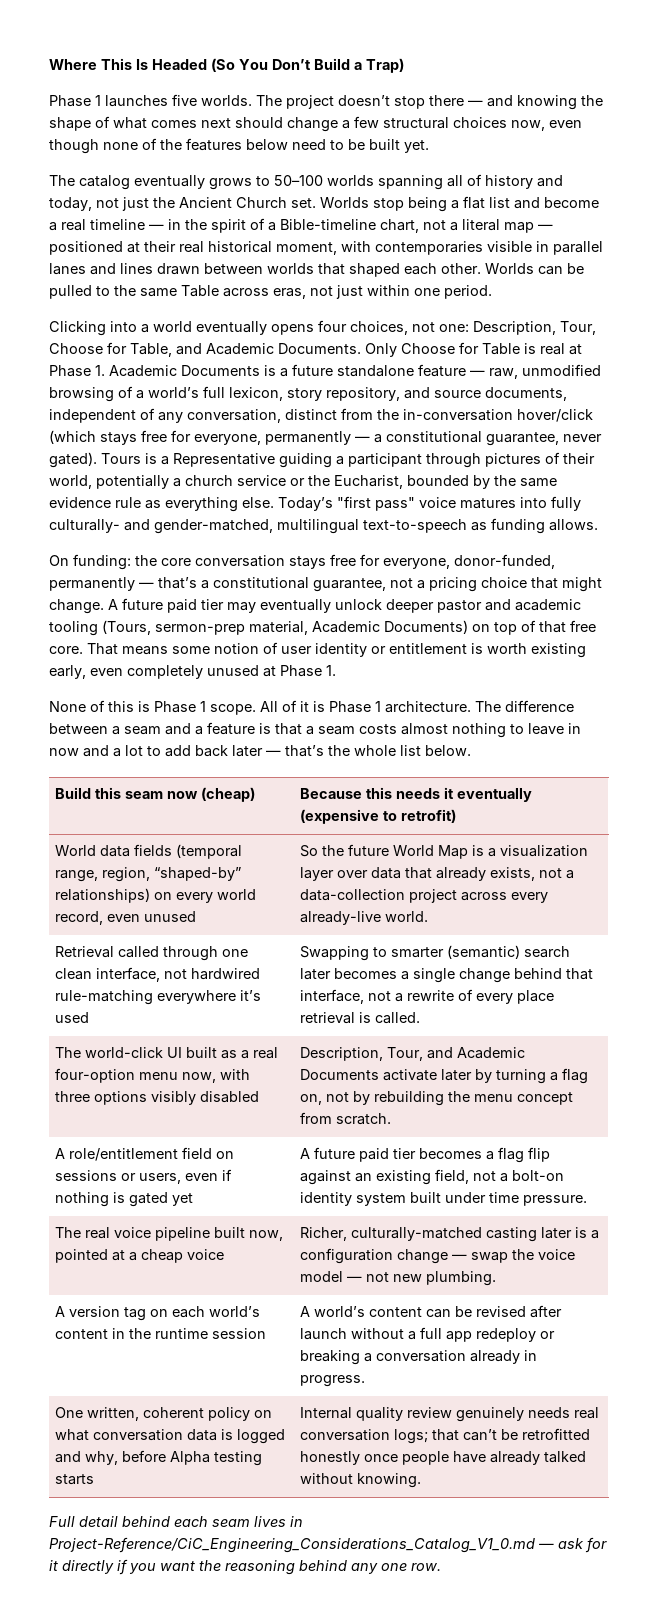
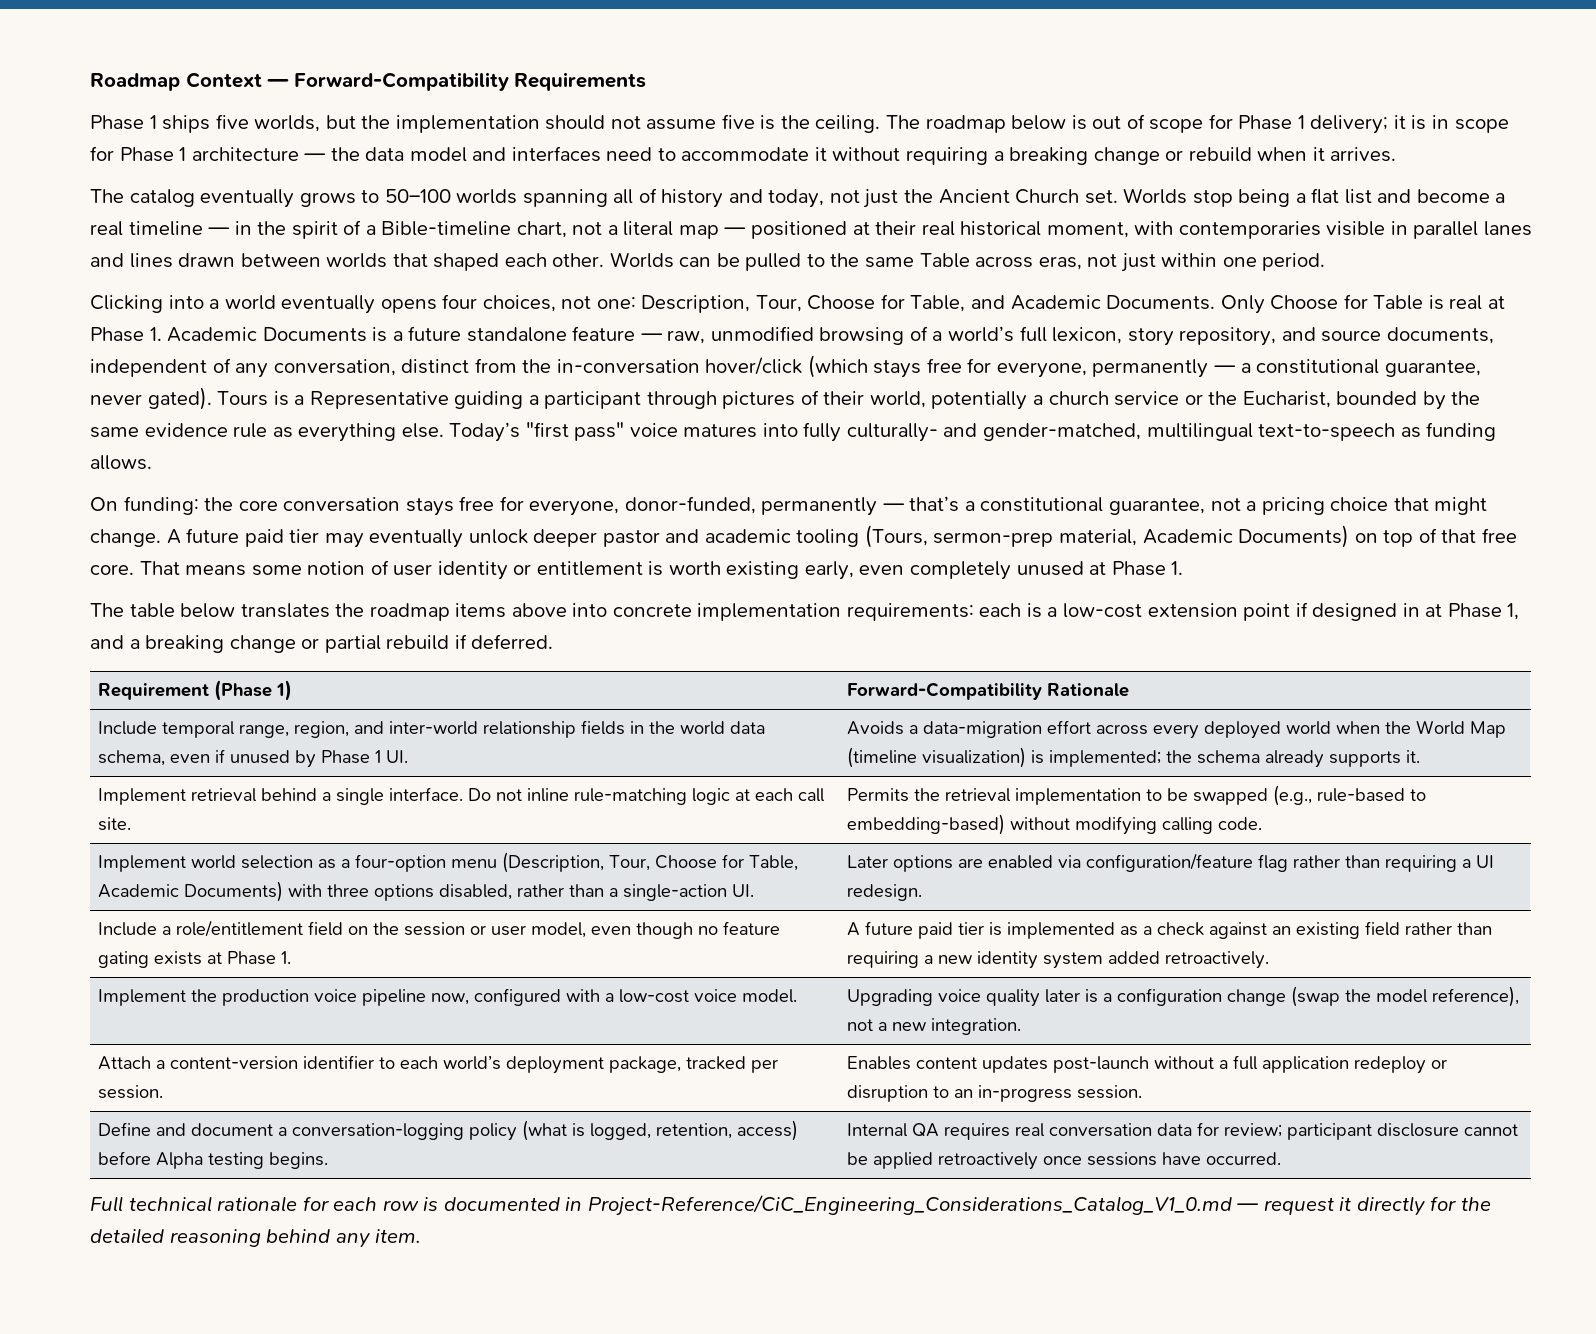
- Where This Is Headed (So You Don’t Build a Trap)
- Phase 1 launches five worlds. The project doesn’t stop there — and knowing the shape of what comes next should change a few structural choices now, even though none of the features below need to be built yet.
+ Roadmap Context — Forward-Compatibility Requirements
+ Phase 1 ships five worlds, but the implementation should not assume five is the ceiling. The roadmap below is out of scope for Phase 1 delivery; it is in scope for Phase 1 architecture — the data model and interfaces need to accommodate it without requiring a breaking change or rebuild when it arrives.
- None of this is Phase 1 scope. All of it is Phase 1 architecture. The difference between a seam and a feature is that a seam costs almost nothing to leave in now and a lot to add back later — that’s the whole list below.
- Build this seam now (cheap) | Because this needs it eventually (expensive to retrofit)
- World data fields (temporal range, region, “shaped-by” relationships) on every world record, even unused | So the future World Map is a visualization layer over data that already exists, not a data-collection project across every already-live world.
- Retrieval called through one clean interface, not hardwired rule-matching everywhere it’s used | Swapping to smarter (semantic) search later becomes a single change behind that interface, not a rewrite of every place retrieval is called.
- The world-click UI built as a real four-option menu now, with three options visibly disabled | Description, Tour, and Academic Documents activate later by turning a flag on, not by rebuilding the menu concept from scratch.
- A role/entitlement field on sessions or users, even if nothing is gated yet | A future paid tier becomes a flag flip against an existing field, not a bolt-on identity system built under time pressure.
- The real voice pipeline built now, pointed at a cheap voice | Richer, culturally-matched casting later is a configuration change — swap the voice model — not new plumbing.
- A version tag on each world’s content in the runtime session | A world’s content can be revised after launch without a full app redeploy or breaking a conversation already in progress.
- One written, coherent policy on what conversation data is logged and why, before Alpha testing starts | Internal quality review genuinely needs real conversation logs; that can’t be retrofitted honestly once people have already talked without knowing.
- Full detail behind each seam lives in Project-Reference/CiC_Engineering_Considerations_Catalog_V1_0.md — ask for it directly if you want the reasoning behind any one row.
+ The table below translates the roadmap items above into concrete implementation requirements: each is a low-cost extension point if designed in at Phase 1, and a breaking change or partial rebuild if deferred.
+ Requirement (Phase 1) | Forward-Compatibility Rationale
+ Include temporal range, region, and inter-world relationship fields in the world data schema, even if unused by Phase 1 UI. | Avoids a data-migration effort across every deployed world when the World Map (timeline visualization) is implemented; the schema already supports it.
+ Implement retrieval behind a single interface. Do not inline rule-matching logic at each call site. | Permits the retrieval implementation to be swapped (e.g., rule-based to embedding-based) without modifying calling code.
+ Implement world selection as a four-option menu (Description, Tour, Choose for Table, Academic Documents) with three options disabled, rather than a single-action UI. | Later options are enabled via configuration/feature flag rather than requiring a UI redesign.
+ Include a role/entitlement field on the session or user model, even though no feature gating exists at Phase 1. | A future paid tier is implemented as a check against an existing field rather than requiring a new identity system added retroactively.
+ Implement the production voice pipeline now, configured with a low-cost voice model. | Upgrading voice quality later is a configuration change (swap the model reference), not a new integration.
+ Attach a content-version identifier to each world’s deployment package, tracked per session. | Enables content updates post-launch without a full application redeploy or disruption to an in-progress session.
+ Define and document a conversation-logging policy (what is logged, retention, access) before Alpha testing begins. | Internal QA requires real conversation data for review; participant disclosure cannot be applied retroactively once sessions have occurred.
+ Full technical rationale for each row is documented in Project-Reference/CiC_Engineering_Considerations_Catalog_V1_0.md — request it directly for the detailed reasoning behind any item.

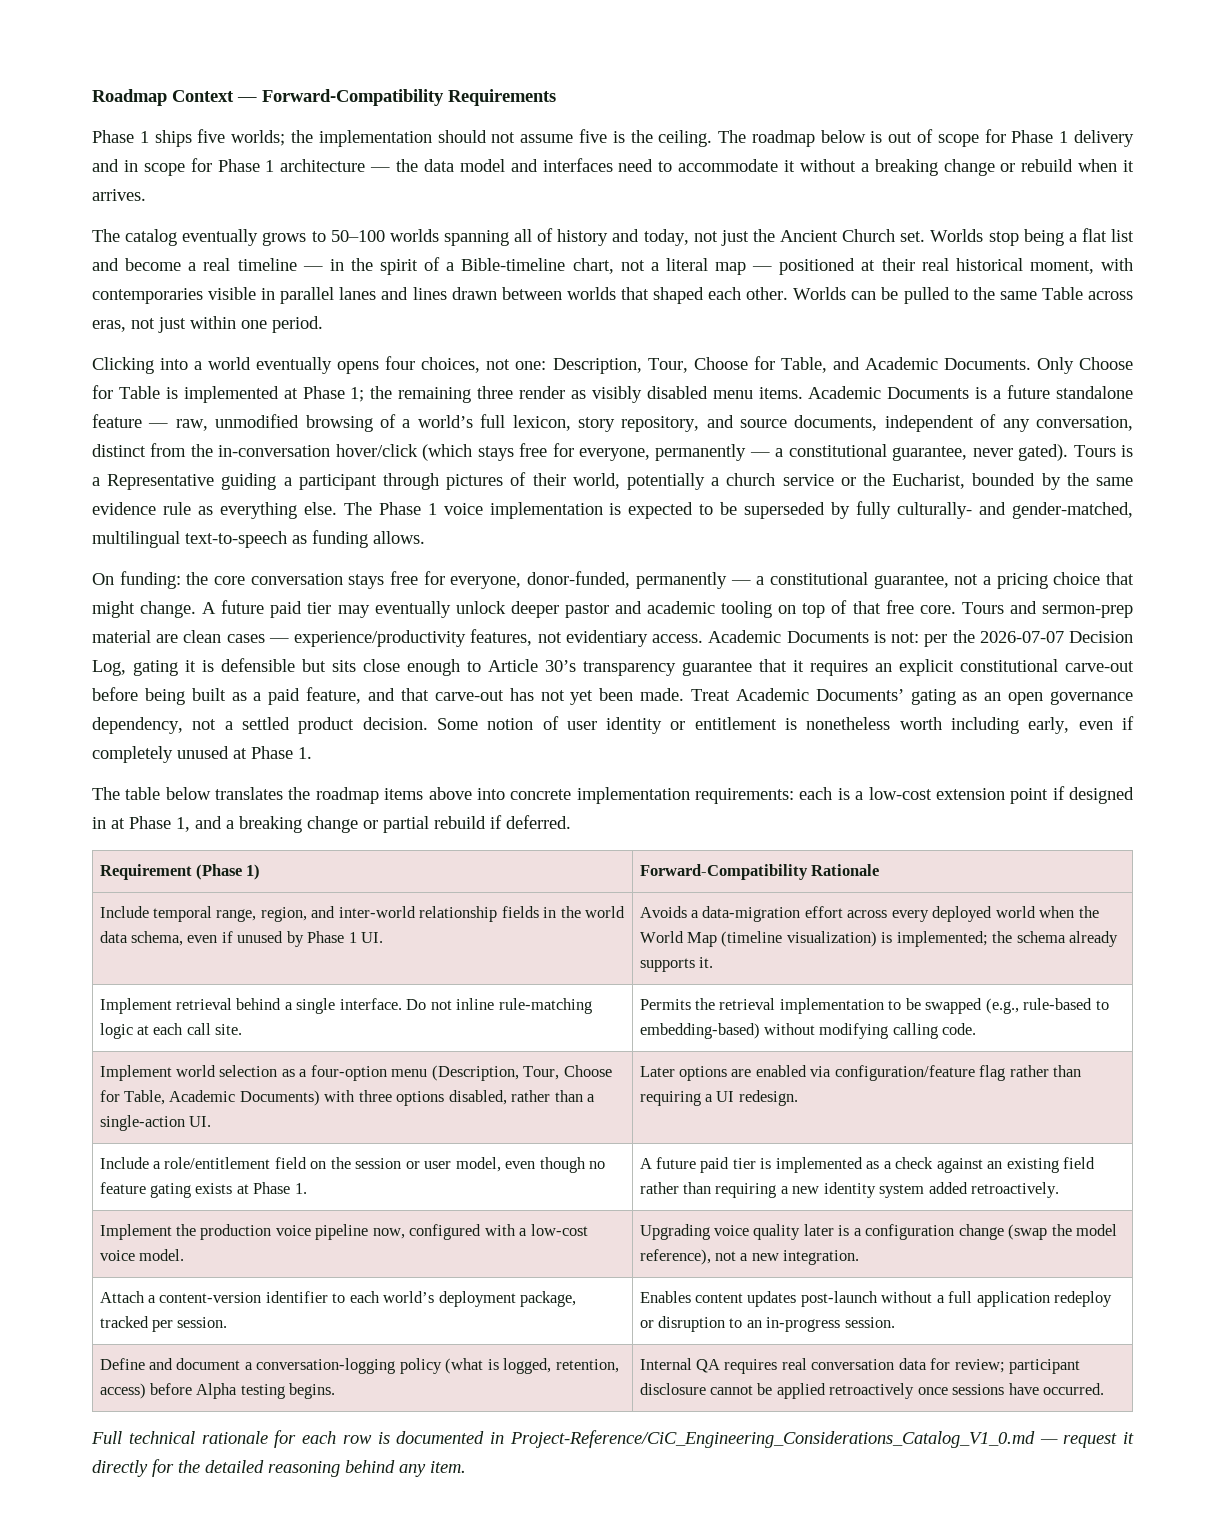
- Phase 1 ships five worlds, but the implementation should not assume five is the ceiling.
+ Phase 1 ships five worlds; the implementation should not assume five is the ceiling.
- The roadmap below is out of scope for Phase 1 delivery; it is in scope for Phase 1 architecture — the data model and interfaces need to accommodate it without requiring a breaking change or rebuild when it arrives.
+ The roadmap below is out of scope for Phase 1 delivery and in scope for Phase 1 architecture — the data model and interfaces need to accommodate it without a breaking change or rebuild when it arrives.
- Only Choose for Table is real at Phase 1. Academic Documents is a future standalone feature — raw, unmodified browsing of a world’s full lexicon, story repository, and source documents, independent of any conversation, distinct from the in-conversation hover/click (which stays free for everyone, permanently — a constitutional guarantee, never gated).
+ Only Choose for Table is implemented at Phase 1; the remaining three render as visibly disabled menu items. Academic Documents is a future standalone feature — raw, unmodified browsing of a world’s full lexicon, story repository, and source documents, independent of any conversation, distinct from the in-conversation hover/click (which stays free for everyone, permanently — a constitutional guarantee, never gated).
- Today’s "first pass" voice matures into fully culturally- and gender-matched, multilingual text-to-speech as funding allows.
+ The Phase 1 voice implementation is expected to be superseded by fully culturally- and gender-matched, multilingual text-to-speech as funding allows.
- On funding: the core conversation stays free for everyone, donor-funded, permanently — that’s a constitutional guarantee, not a pricing choice that might change.
+ On funding: the core conversation stays free for everyone, donor-funded, permanently — a constitutional guarantee, not a pricing choice that might change.
- A future paid tier may eventually unlock deeper pastor and academic tooling (Tours, sermon-prep material, Academic Documents) on top of that free core.
+ A future paid tier may eventually unlock deeper pastor and academic tooling on top of that free core.
- That means some notion of user identity or entitlement is worth existing early, even completely unused at Phase 1.
+ Tours and sermon-prep material are clean cases — experience/productivity features, not evidentiary access. Academic Documents is not: per the 2026-07-07 Decision Log, gating it is defensible but sits close enough to Article 30’s transparency guarantee that it requires an explicit constitutional carve-out before being built as a paid feature, and that carve-out has not yet been made. Treat Academic Documents’ gating as an open governance dependency, not a settled product decision. Some notion of user identity or entitlement is nonetheless worth including early, even if completely unused at Phase 1.

